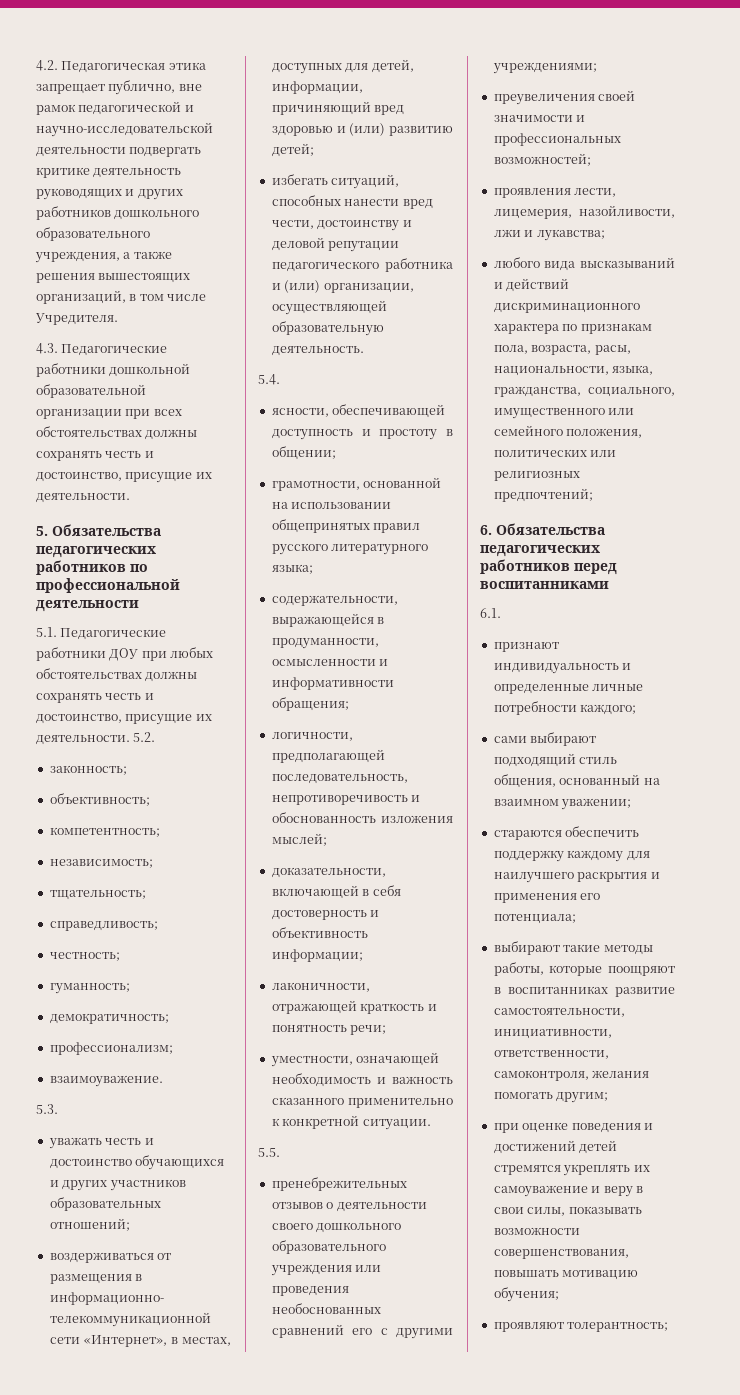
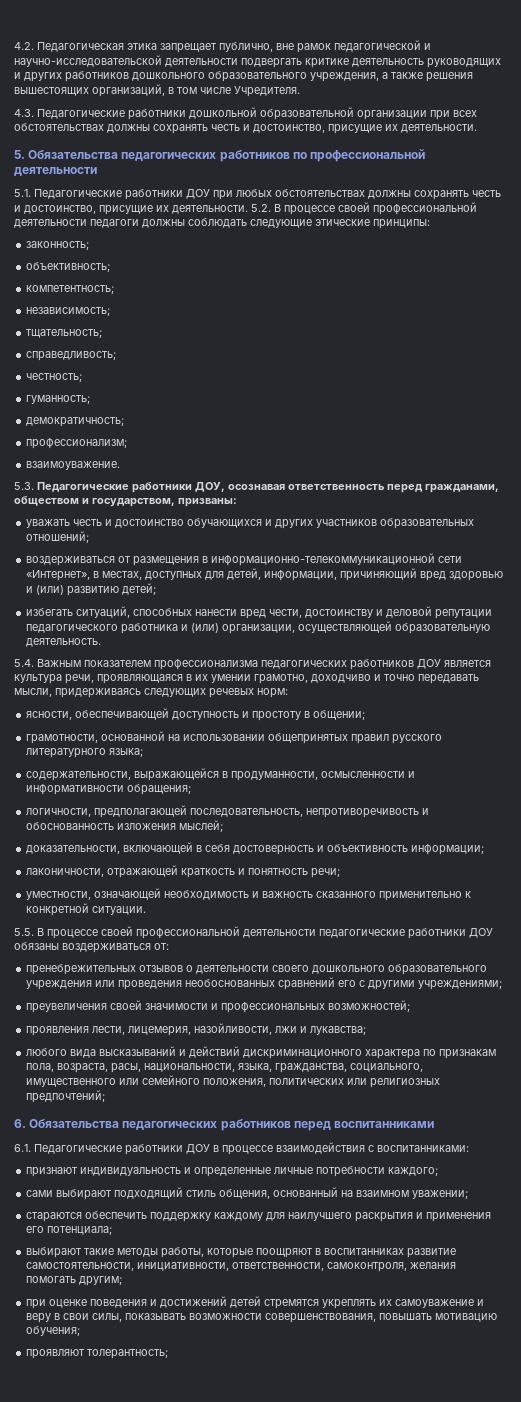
- 5.2.
+ 5.2. В процессе своей профессиональной деятельности педагоги должны соблюдать следующие этические принципы:
- 5.3.
+ 5.3. Педагогические работники ДОУ, осознавая ответственность перед гражданами, обществом и государством, призваны:
- 5.4.
+ 5.4. Важным показателем профессионализма педагогических работников ДОУ является культура речи, проявляющаяся в их умении грамотно, доходчиво и точно передавать мысли, придерживаясь следующих речевых норм:
- 5.5.
+ 5.5. В процессе своей профессиональной деятельности педагогические работники ДОУ обязаны воздерживаться от:
- 6.1.
+ 6.1. Педагогические работники ДОУ в процессе взаимодействия с воспитанниками:

